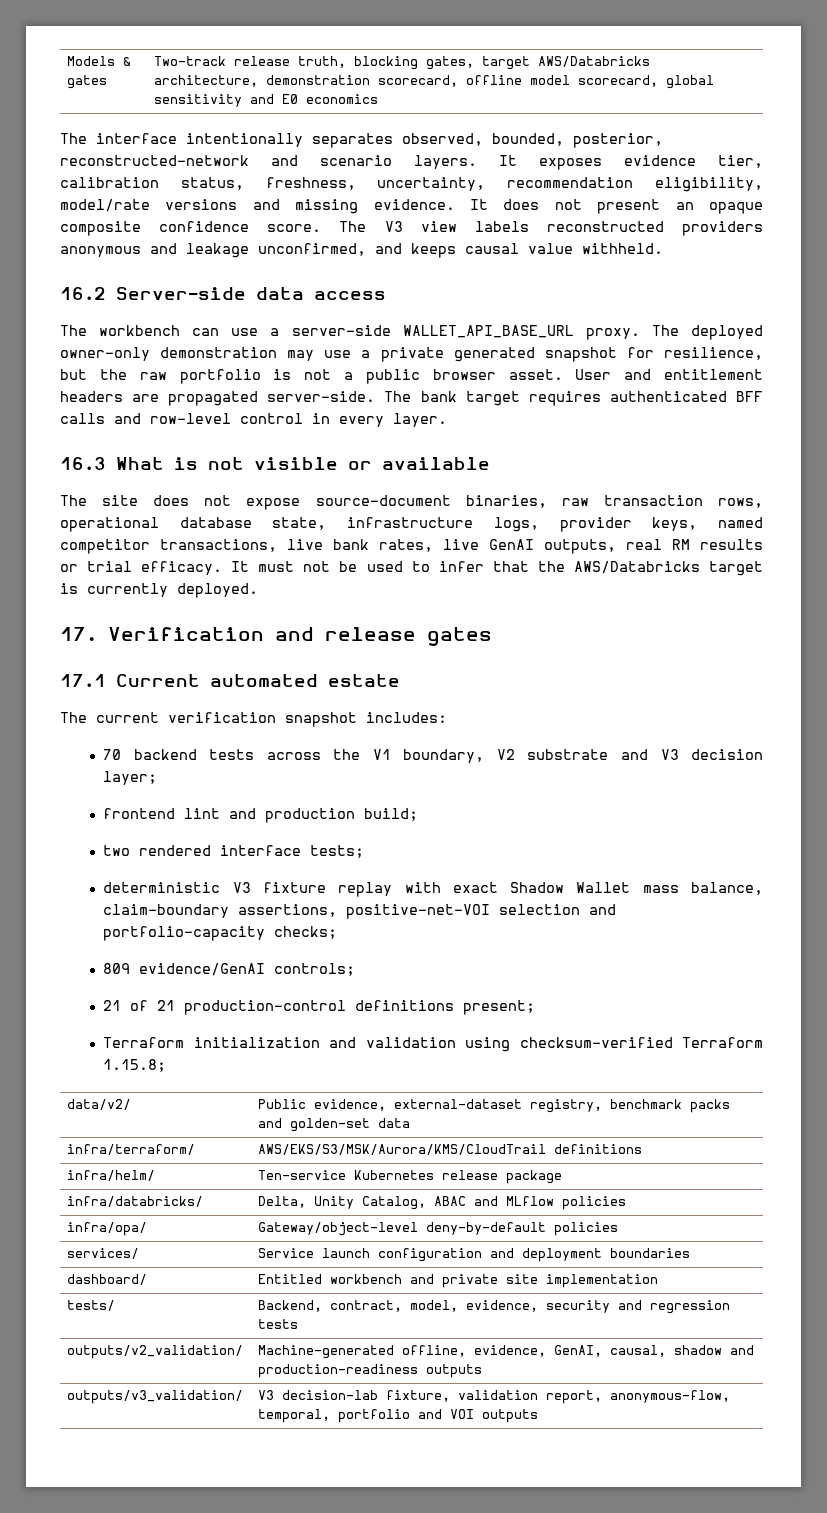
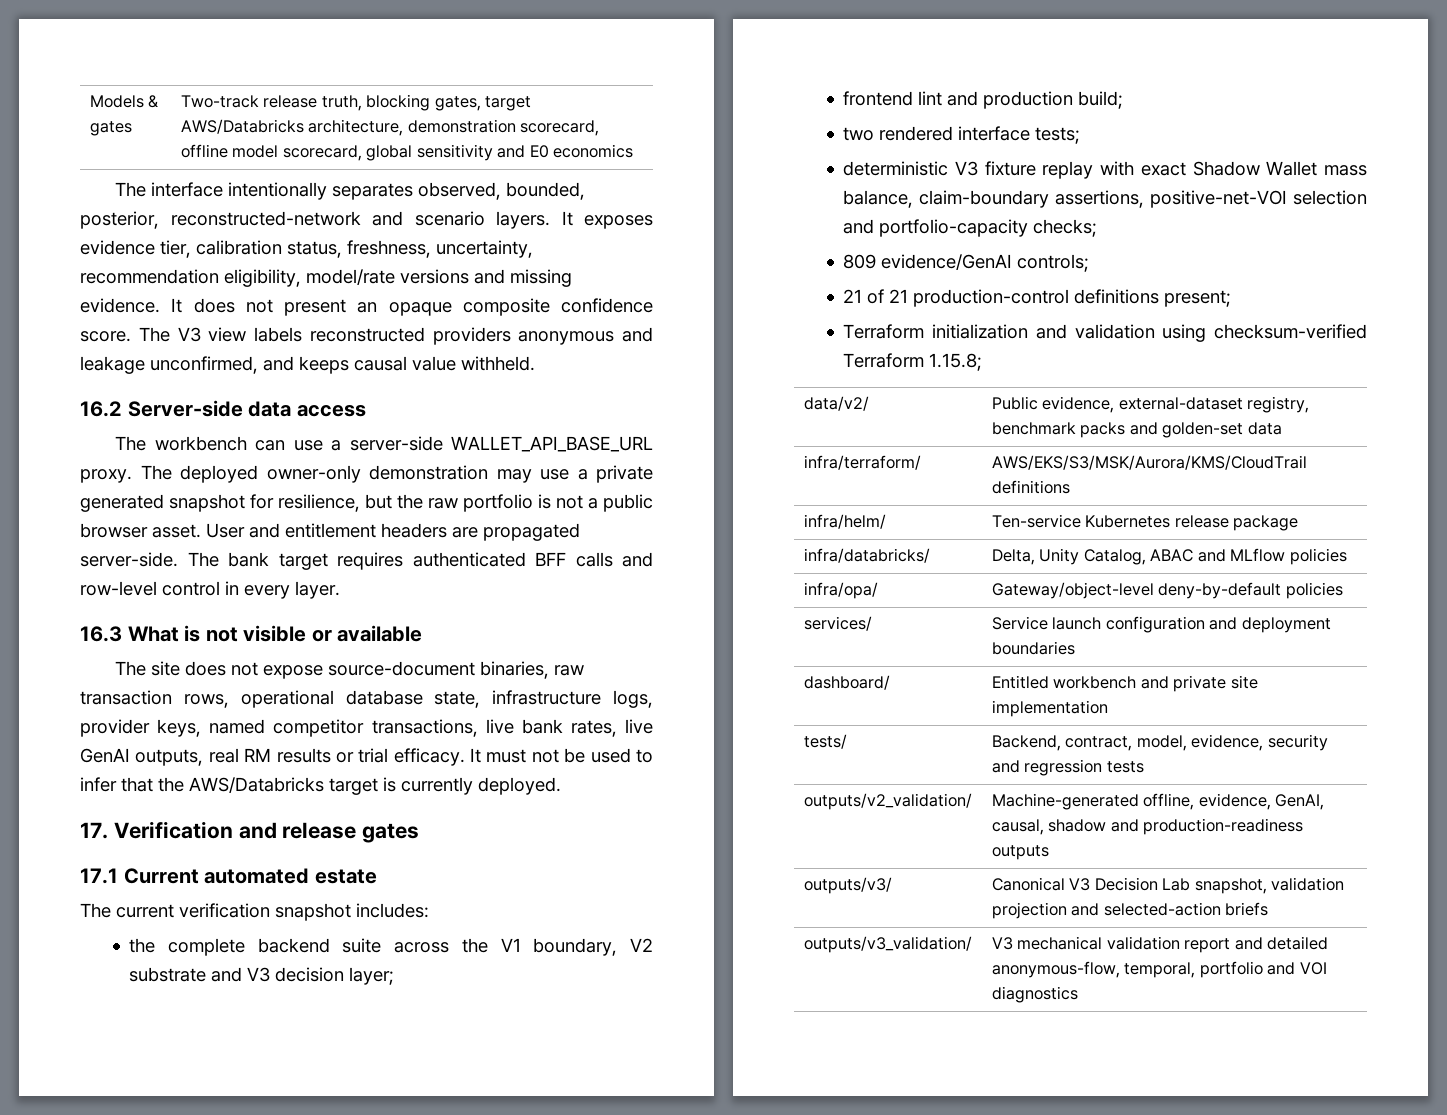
- 70 backend tests across the V1 boundary, V2 substrate and V3 decision layer;
+ the complete backend suite across the V1 boundary, V2 substrate and V3 decision layer;
- outputs/v3_validation/ | V3 decision-lab fixture, validation report, anonymous-flow, temporal, portfolio and VOI outputs
+ outputs/v3/ | Canonical V3 Decision Lab snapshot, validation projection and selected-action briefs
+ outputs/v3_validation/ | V3 mechanical validation report and detailed anonymous-flow, temporal, portfolio and VOI diagnostics

